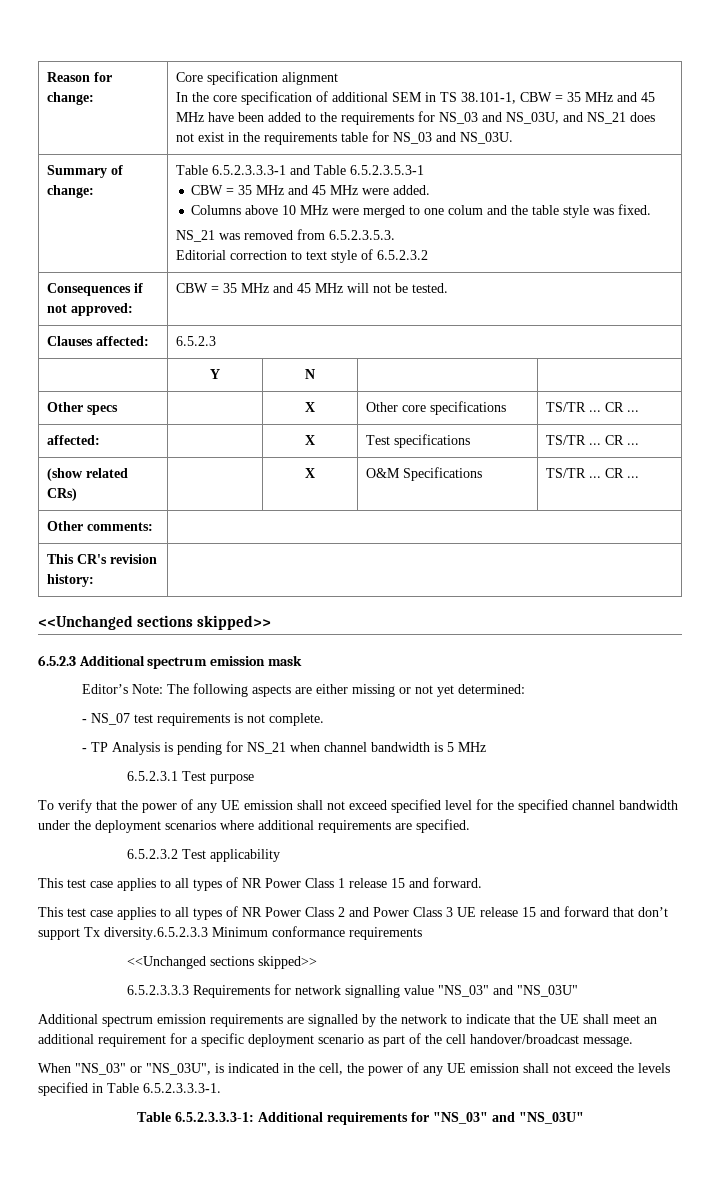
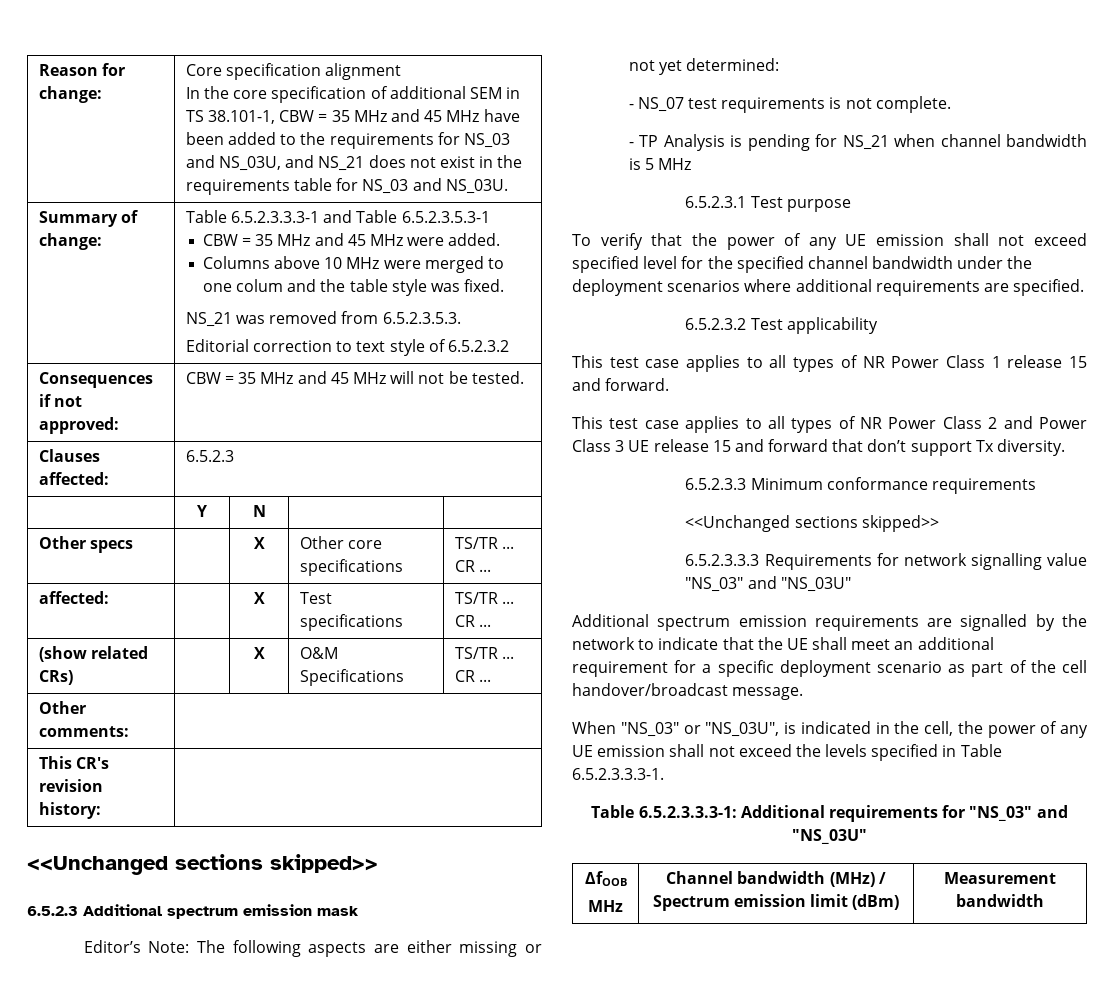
- This test case applies to all types of NR Power Class 2 and Power Class 3 UE release 15 and forward that don’t support Tx diversity.6.5.2.3.3 Minimum conformance requirements
+ This test case applies to all types of NR Power Class 2 and Power Class 3 UE release 15 and forward that don’t support Tx diversity.
+ 6.5.2.3.3 Minimum conformance requirements
+ ΔfOOB
+ MHz | Channel bandwidth (MHz) / Spectrum emission limit (dBm) | Measurement bandwidth

